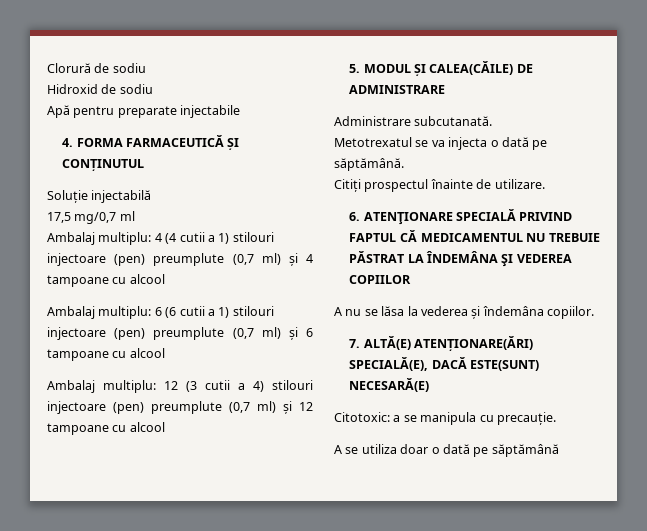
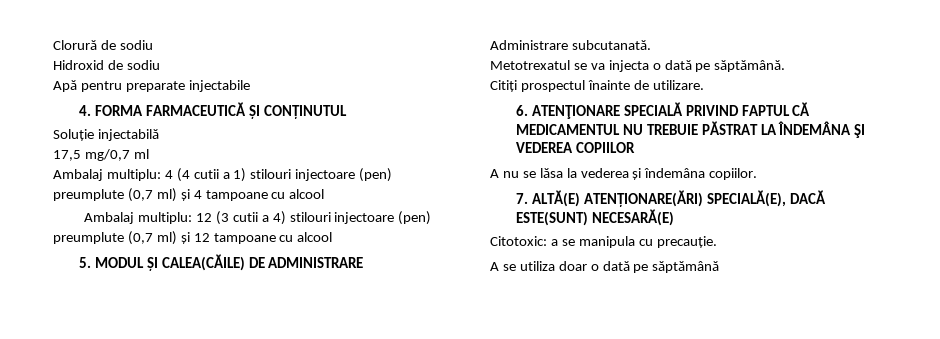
- Ambalaj multiplu: 6 (6 cutii a 1) stilouri injectoare (pen) preumplute (0,7 ml) și 6 tampoane cu alcool

